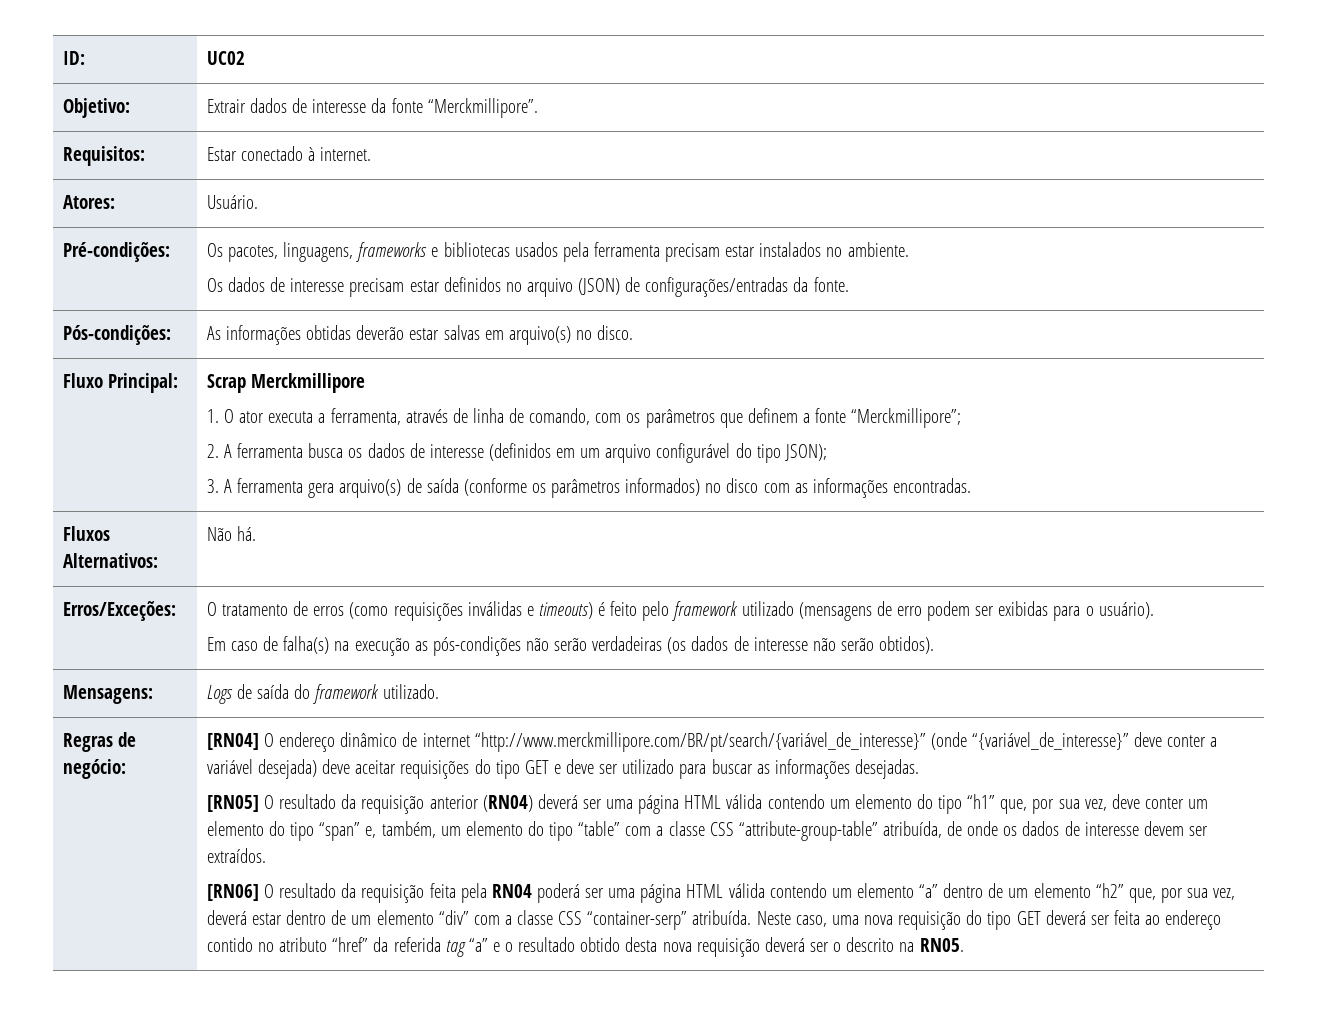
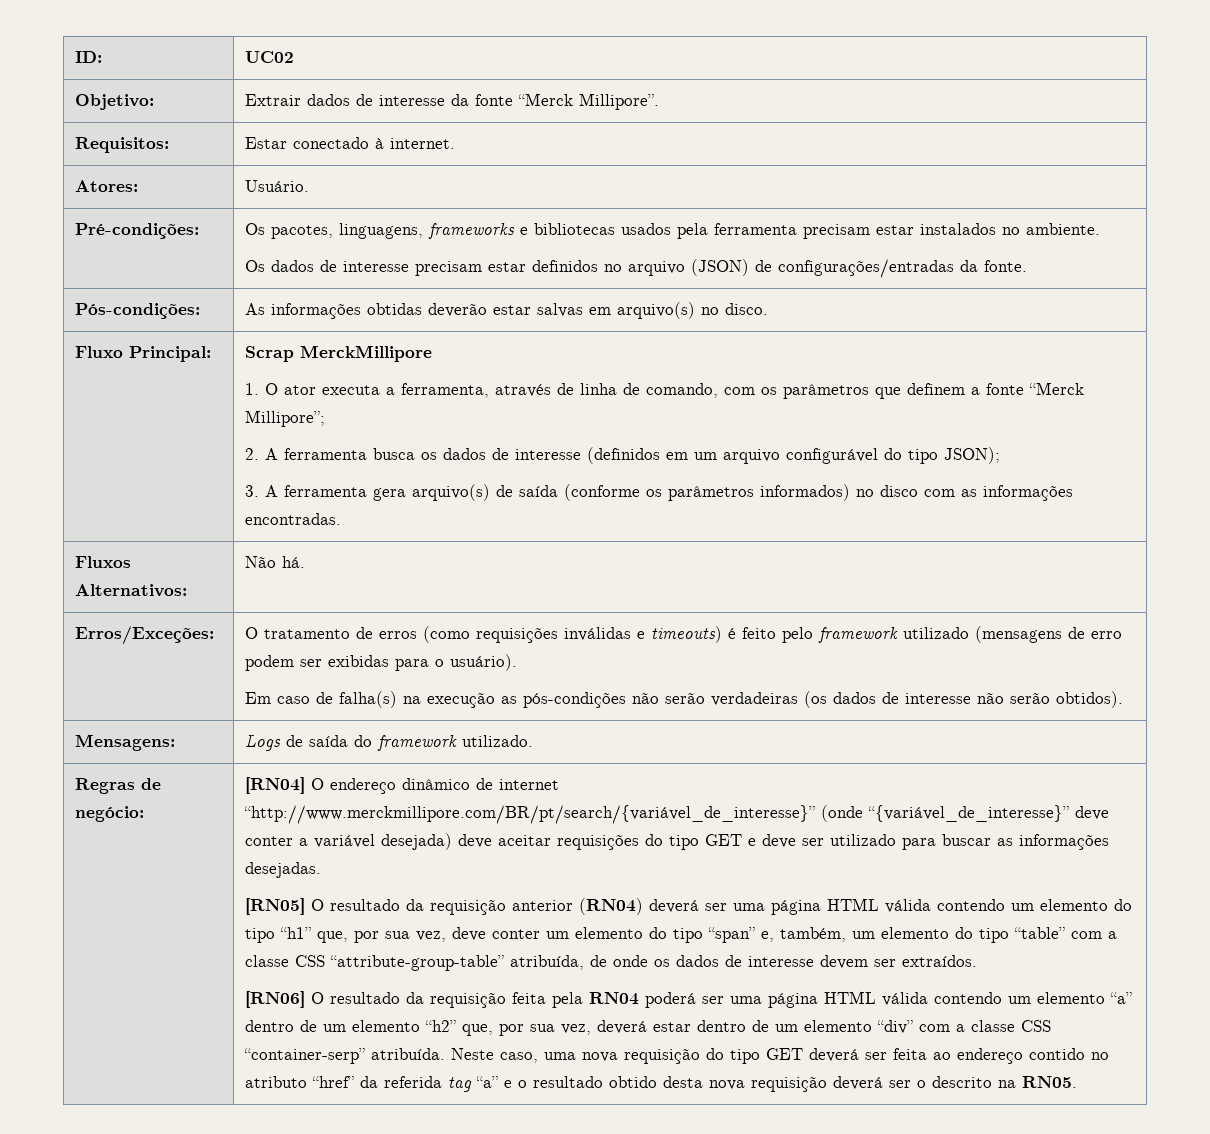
- Objetivo: | Extrair dados de interesse da fonte “Merckmillipore”.
+ Objetivo: | Extrair dados de interesse da fonte “Merck Millipore”.
- Scrap Merckmillipore
+ Scrap MerckMillipore
- 1. O ator executa a ferramenta, através de linha de comando, com os parâmetros que definem a fonte “Merckmillipore”;
+ 1. O ator executa a ferramenta, através de linha de comando, com os parâmetros que definem a fonte “Merck Millipore”;

